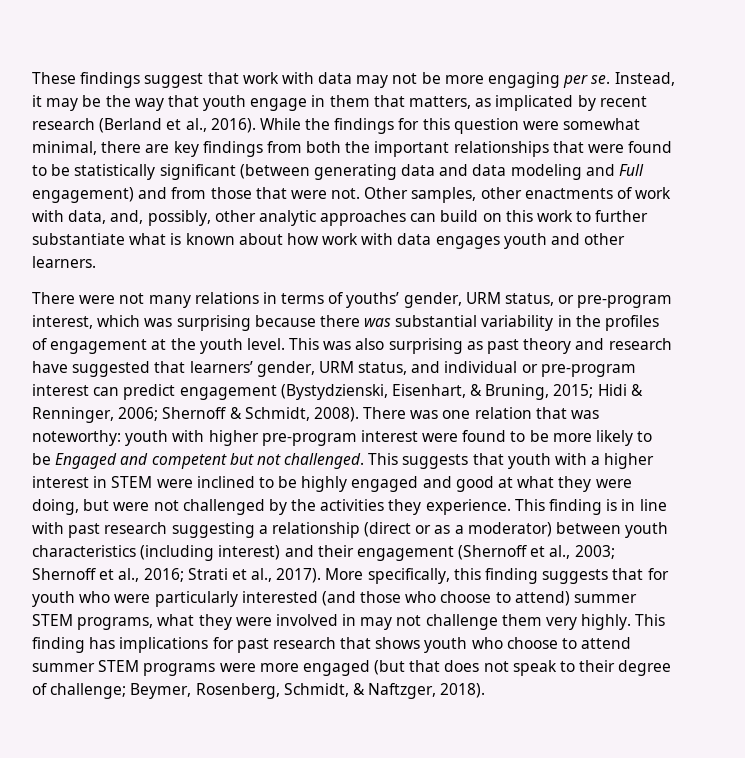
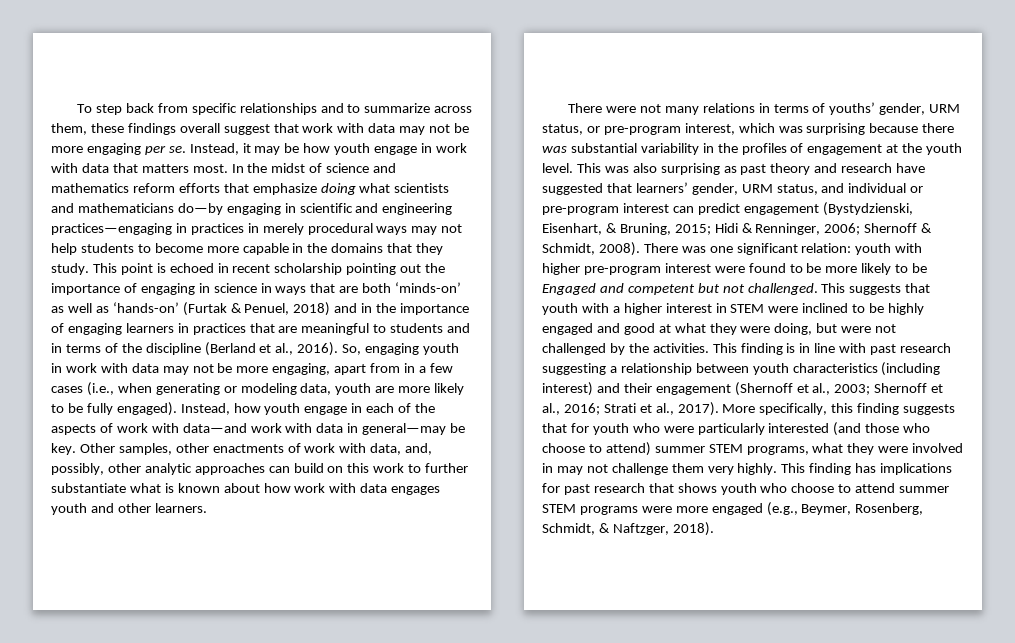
- These findings suggest that work with data may not be more engaging per se.
+ To step back from specific relationships and to summarize across them, these findings overall suggest that work with data may not be more engaging per se.
- Instead, it may be the way that youth engage in them that matters, as implicated by recent research (Berland et al., 2016). While the findings for this question were somewhat minimal, there are key findings from both the important relationships that were found to be statistically significant (between generating data and data modeling and Full engagement) and from those that were not.
+ Instead, it may be how youth engage in work with data that matters most. In the midst of science and mathematics reform efforts that emphasize doing what scientists and mathematicians do—by engaging in scientific and engineering practices—engaging in practices in merely procedural ways may not help students to become more capable in the domains that they study. This point is echoed in recent scholarship pointing out the importance of engaging in science in ways that are both ‘minds-on’ as well as ‘hands-on’ (Furtak & Penuel, 2018) and in the importance of engaging learners in practices that are meaningful to students and in terms of the discipline (Berland et al., 2016). So, engaging youth in work with data may not be more engaging, apart from in a few cases (i.e., when generating or modeling data, youth are more likely to be fully engaged). Instead, how youth engage in each of the aspects of work with data—and work with data in general—may be key.
- There was one relation that was noteworthy: youth with higher pre-program interest were found to be more likely to be Engaged and competent but not challenged.
+ There was one significant relation: youth with higher pre-program interest were found to be more likely to be Engaged and competent but not challenged.
- This suggests that youth with a higher interest in STEM were inclined to be highly engaged and good at what they were doing, but were not challenged by the activities they experience.
+ This suggests that youth with a higher interest in STEM were inclined to be highly engaged and good at what they were doing, but were not challenged by the activities.
- This finding is in line with past research suggesting a relationship (direct or as a moderator) between youth characteristics (including interest) and their engagement (Shernoff et al., 2003; Shernoff et al., 2016; Strati et al., 2017).
+ This finding is in line with past research suggesting a relationship between youth characteristics (including interest) and their engagement (Shernoff et al., 2003; Shernoff et al., 2016; Strati et al., 2017).
- This finding has implications for past research that shows youth who choose to attend summer STEM programs were more engaged (but that does not speak to their degree of challenge; Beymer, Rosenberg, Schmidt, & Naftzger, 2018).
+ This finding has implications for past research that shows youth who choose to attend summer STEM programs were more engaged (e.g., Beymer, Rosenberg, Schmidt, & Naftzger, 2018).

